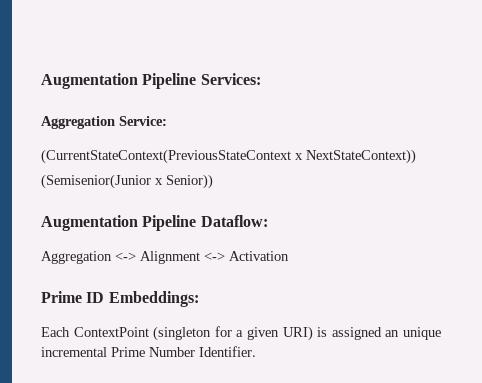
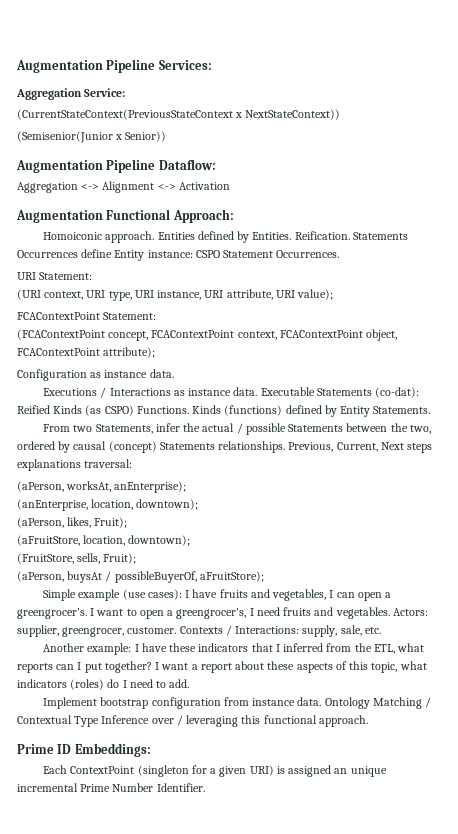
+ Augmentation Functional Approach:
+ Homoiconic approach. Entities defined by Entities. Reification. Statements Occurrences define Entity instance: CSPO Statement Occurrences.
+ URI Statement:
+ (URI context, URI type, URI instance, URI attribute, URI value);
+ FCAContextPoint Statement:
+ (FCAContextPoint concept, FCAContextPoint context, FCAContextPoint object, FCAContextPoint attribute);
+ Configuration as instance data.
+ Executions / Interactions as instance data. Executable Statements (co-dat): Reified Kinds (as CSPO) Functions. Kinds (functions) defined by Entity Statements.
+ From two Statements, infer the actual / possible Statements between the two, ordered by causal (concept) Statements relationships. Previous, Current, Next steps explanations traversal:
+ (aPerson, worksAt, anEnterprise);
+ (anEnterprise, location, downtown);
+ (aPerson, likes, Fruit);
+ (aFruitStore, location, downtown);
+ (FruitStore, sells, Fruit);
+ (aPerson, buysAt / possibleBuyerOf, aFruitStore);
+ Simple example (use cases): I have fruits and vegetables, I can open a greengrocer's. I want to open a greengrocer's, I need fruits and vegetables. Actors: supplier, greengrocer, customer. Contexts / Interactions: supply, sale, etc.
+ Another example: I have these indicators that I inferred from the ETL, what reports can I put together? I want a report about these aspects of this topic, what indicators (roles) do I need to add.
+ Implement bootstrap configuration from instance data. Ontology Matching / Contextual Type Inference over / leveraging this functional approach.

